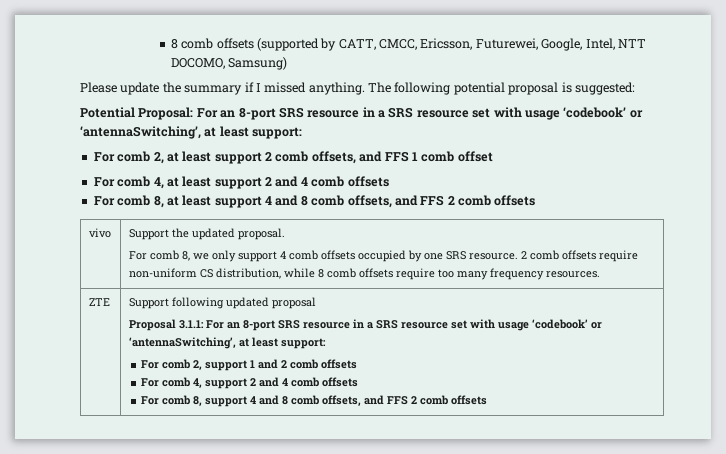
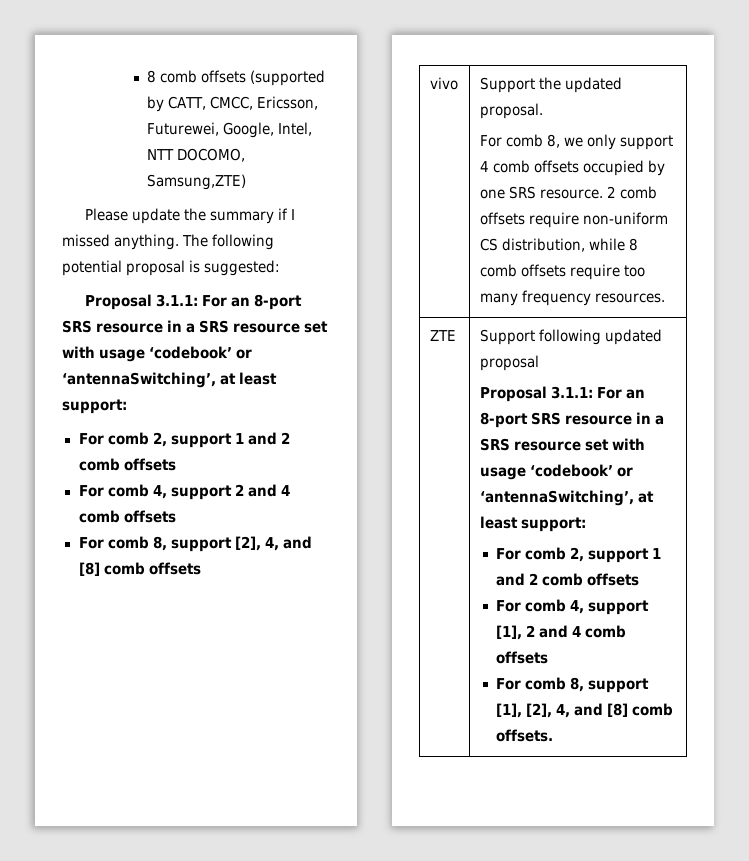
- 8 comb offsets (supported by CATT, CMCC, Ericsson, Futurewei, Google, Intel, NTT DOCOMO, Samsung)
+ 8 comb offsets (supported by CATT, CMCC, Ericsson, Futurewei, Google, Intel, NTT DOCOMO, Samsung,ZTE)
  The following potential proposal is suggested:
- Potential Proposal: For an 8-port SRS resource in a SRS resource set with usage ‘codebook’ or ‘antennaSwitching’, at least support:
- For comb 2, at least support 2 comb offsets, and FFS 1 comb offset
- For comb 4, at least support 2 and 4 comb offsets
- For comb 8, at least support 4 and 8 comb offsets, and FFS 2 comb offsets
+ Proposal 3.1.1: For an 8-port SRS resource in a SRS resource set with usage ‘codebook’ or ‘antennaSwitching’, at least support:
+ For comb 2, support 1 and 2 comb offsets
+ For comb 4, support 2 and 4 comb offsets
+ For comb 8, support [2], 4, and [8] comb offsets
- For comb 4, support 2 and 4 comb offsets
- For comb 8, support 4 and 8 comb offsets, and FFS 2 comb offsets
+ For comb 4, support [1], 2 and 4 comb offsets
+ For comb 8, support [1], [2], 4, and [8] comb offsets.

